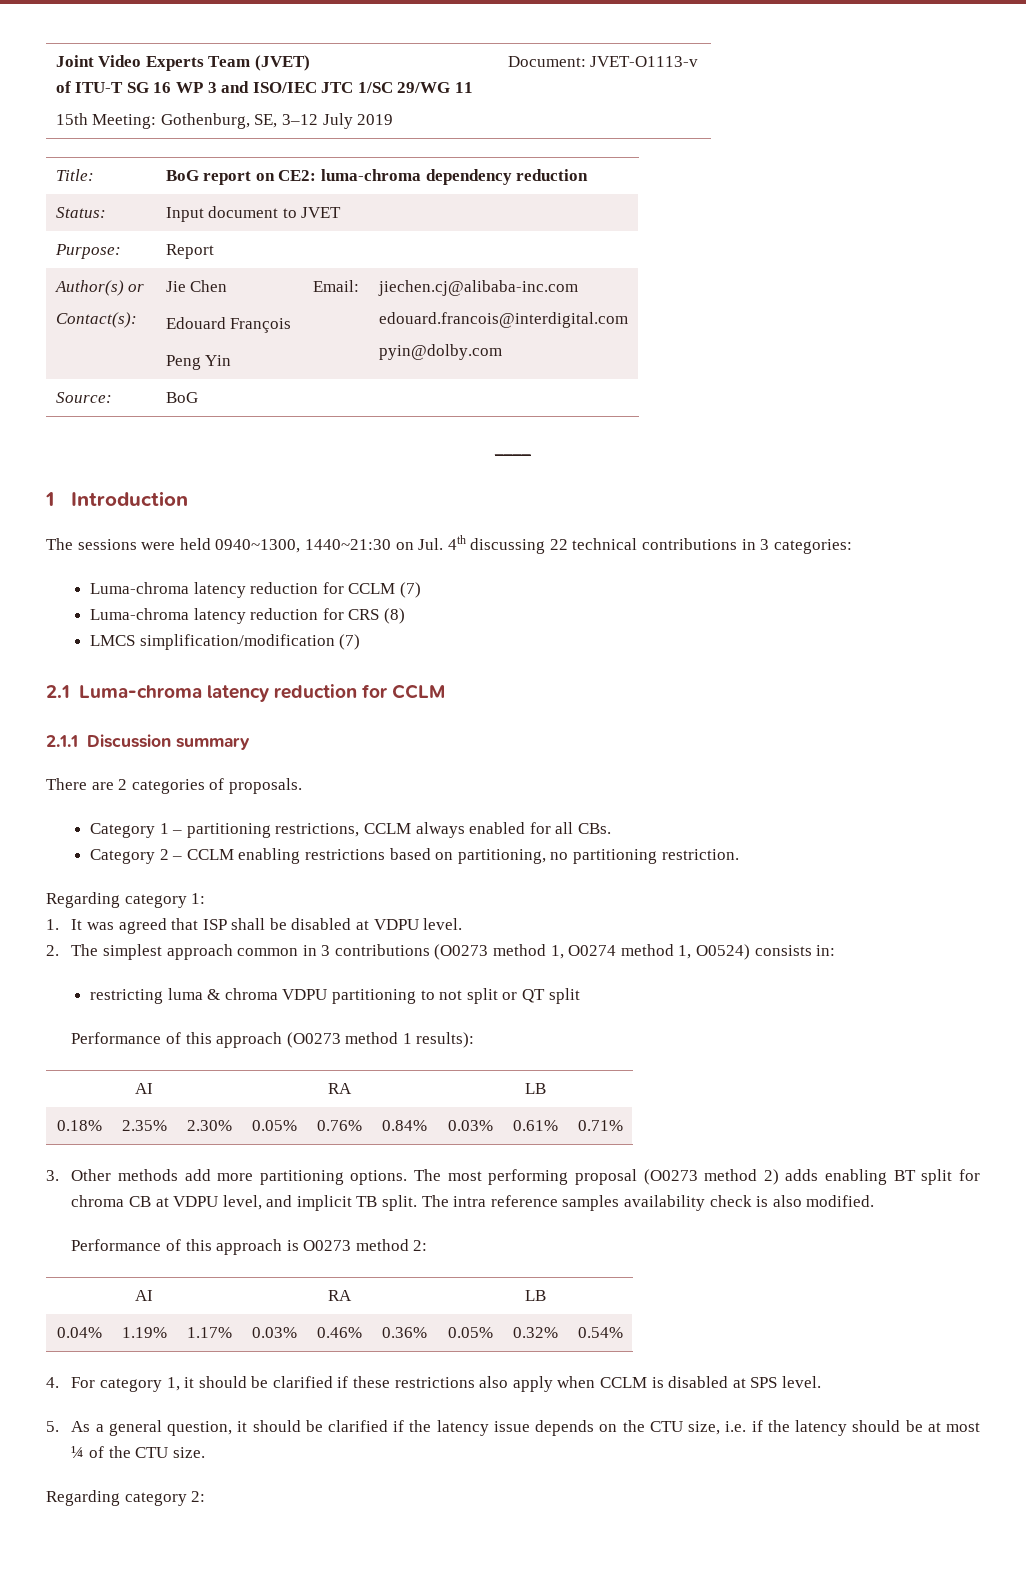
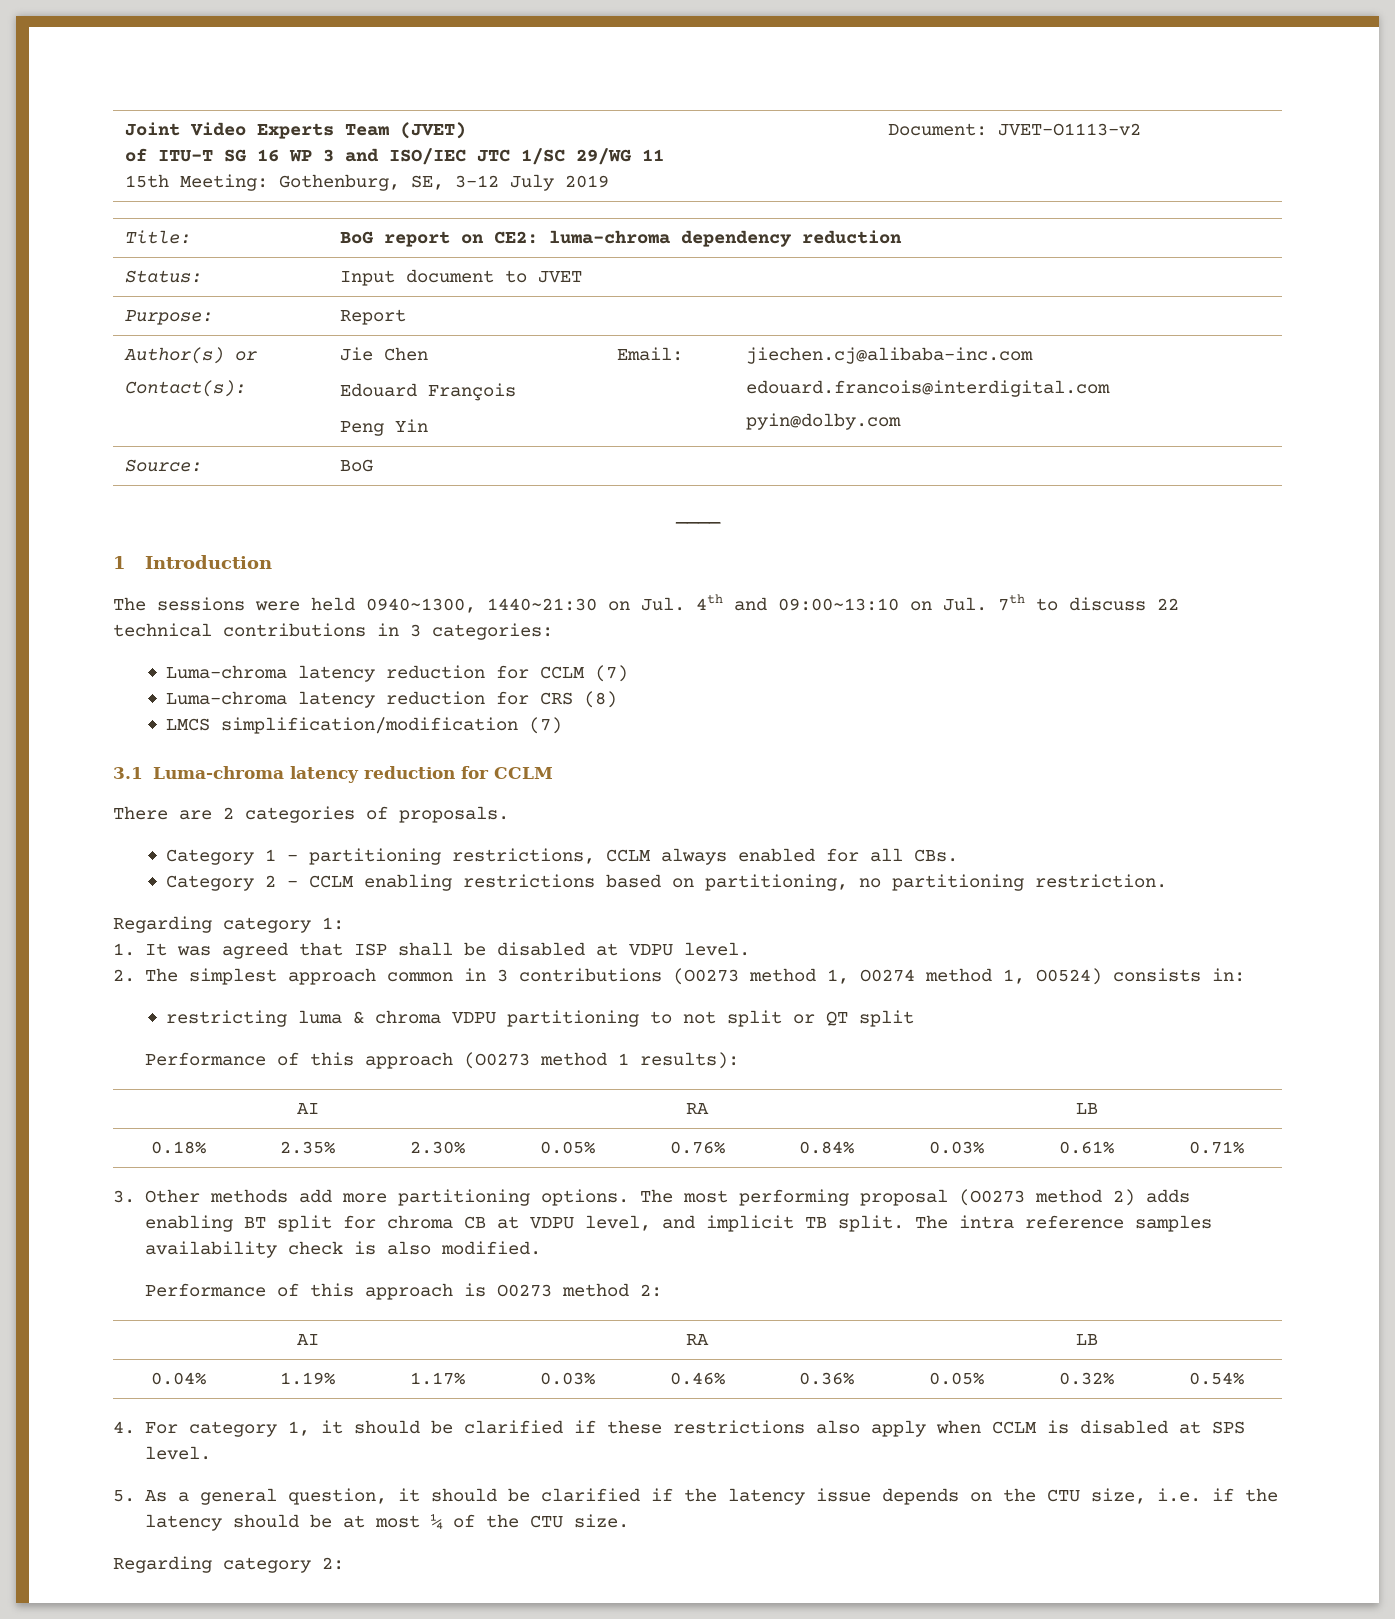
  Joint Video Experts Team (JVET)
  of ITU-T SG 16 WP 3 and ISO/IEC JTC 1/SC 29/WG 11
- 15th Meeting: Gothenburg, SE, 3–12 July 2019 | Document: JVET-O1113-v
+ 15th Meeting: Gothenburg, SE, 3–12 July 2019 | Document: JVET-O1113-v2
- The sessions were held 0940~1300, 1440~21:30 on Jul. 4th discussing 22 technical contributions in 3 categories:
+ The sessions were held 0940~1300, 1440~21:30 on Jul. 4th and 09:00~13:10 on Jul. 7th to discuss 22 technical contributions in 3 categories:
- 2.1 Luma-chroma latency reduction for CCLM
- 2.1.1 Discussion summary
+ 3.1 Luma-chroma latency reduction for CCLM

